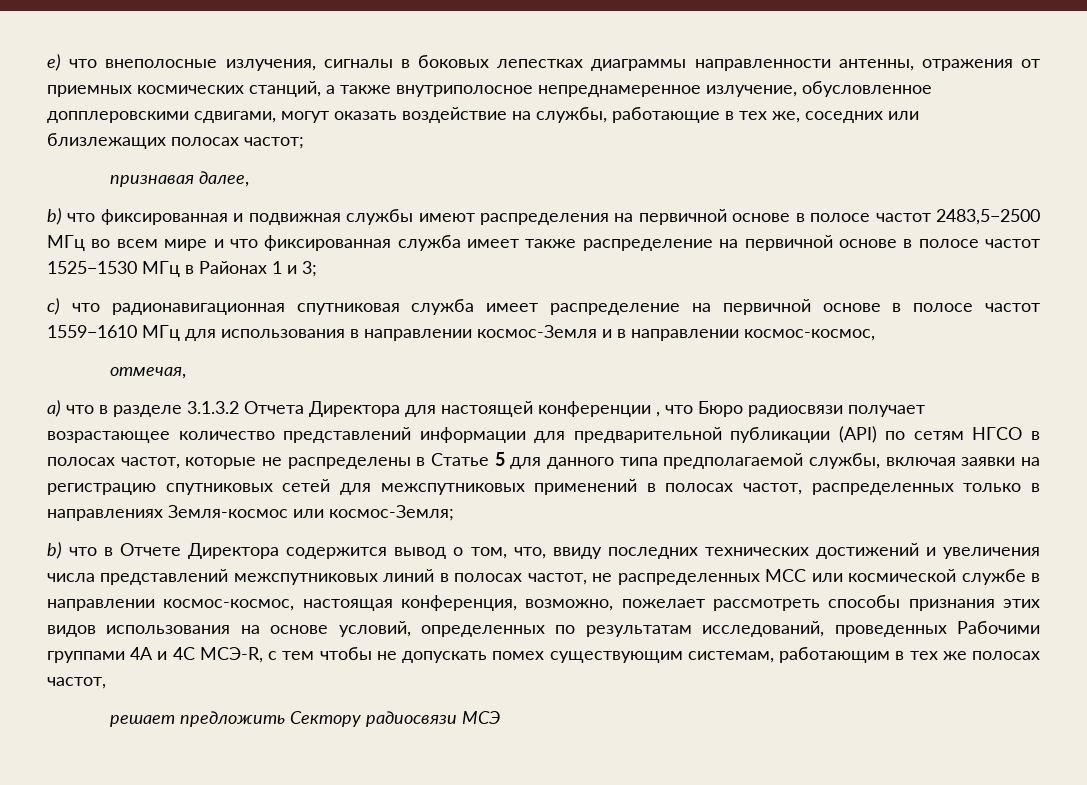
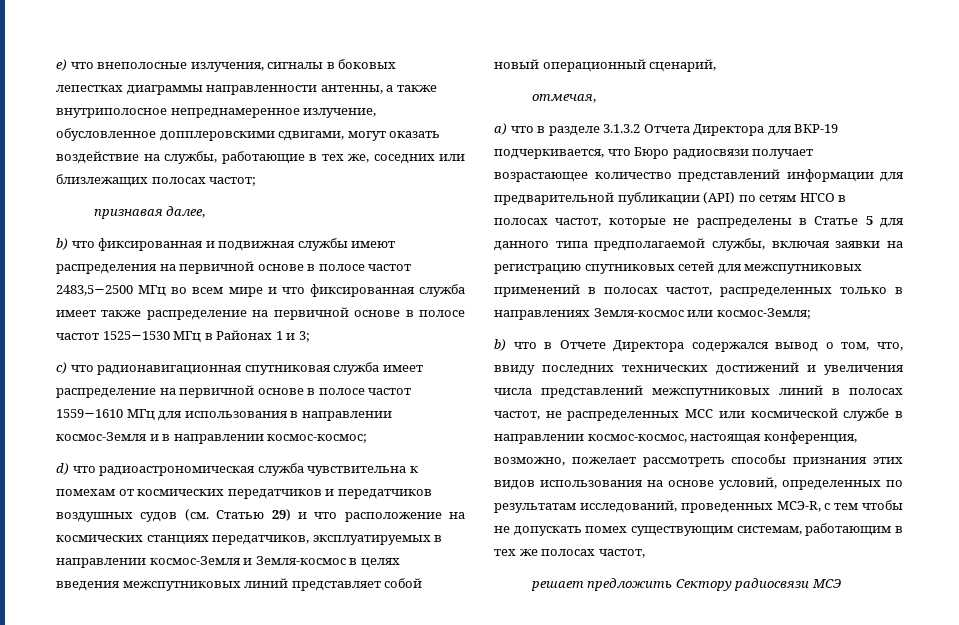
- e) что внеполосные излучения, сигналы в боковых лепестках диаграммы направленности антенны, отражения от приемных космических станций, а также внутриполосное непреднамеренное излучение, обусловленное допплеровскими сдвигами, могут оказать воздействие на службы, работающие в тех же, соседних или близлежащих полосах частот;
+ e) что внеполосные излучения, сигналы в боковых лепестках диаграммы направленности антенны, а также внутриполосное непреднамеренное излучение, обусловленное допплеровскими сдвигами, могут оказать воздействие на службы, работающие в тех же, соседних или близлежащих полосах частот;
- c) что радионавигационная спутниковая служба имеет распределение на первичной основе в полосе частот 1559−1610 МГц для использования в направлении космос-Земля и в направлении космос-космос,
+ c) что радионавигационная спутниковая служба имеет распределение на первичной основе в полосе частот 1559−1610 МГц для использования в направлении космос-Земля и в направлении космос-космос;
+ d) что радиоастрономическая служба чувствительна к помехам от космических передатчиков и передатчиков воздушных судов (см. Статью 29) и что расположение на космических станциях передатчиков, эксплуатируемых в направлении космос-Земля и Земля-космос в целях введения межспутниковых линий представляет собой новый операционный сценарий,
- a) что в разделе 3.1.3.2 Отчета Директора для настоящей конференции , что Бюро радиосвязи получает возрастающее количество представлений информации для предварительной публикации (API) по сетям НГСО в полосах частот, которые не распределены в Статье 5 для данного типа предполагаемой службы, включая заявки на регистрацию спутниковых сетей для межспутниковых применений в полосах частот, распределенных только в направлениях Земля-космос или космос-Земля;
+ a) что в разделе 3.1.3.2 Отчета Директора для ВКР-19 подчеркивается, что Бюро радиосвязи получает возрастающее количество представлений информации для предварительной публикации (API) по сетям НГСО в полосах частот, которые не распределены в Статье 5 для данного типа предполагаемой службы, включая заявки на регистрацию спутниковых сетей для межспутниковых применений в полосах частот, распределенных только в направлениях Земля-космос или космос-Земля;
- b) что в Отчете Директора содержится вывод о том, что, ввиду последних технических достижений и увеличения числа представлений межспутниковых линий в полосах частот, не распределенных МСС или космической службе в направлении космос-космос, настоящая конференция, возможно, пожелает рассмотреть способы признания этих видов использования на основе условий, определенных по результатам исследований, проведенных Рабочими группами 4А и 4С МСЭ-R, с тем чтобы не допускать помех существующим системам, работающим в тех же полосах частот,
+ b) что в Отчете Директора содержался вывод о том, что, ввиду последних технических достижений и увеличения числа представлений межспутниковых линий в полосах частот, не распределенных МСС или космической службе в направлении космос-космос, настоящая конференция, возможно, пожелает рассмотреть способы признания этих видов использования на основе условий, определенных по результатам исследований, проведенных МСЭ-R, с тем чтобы не допускать помех существующим системам, работающим в тех же полосах частот,

